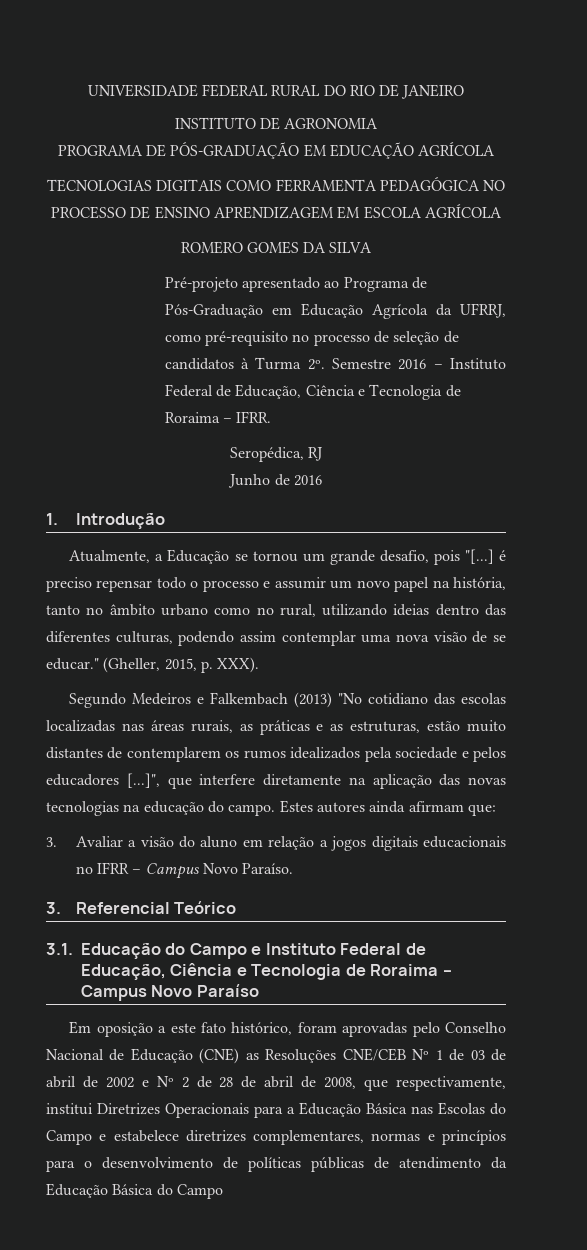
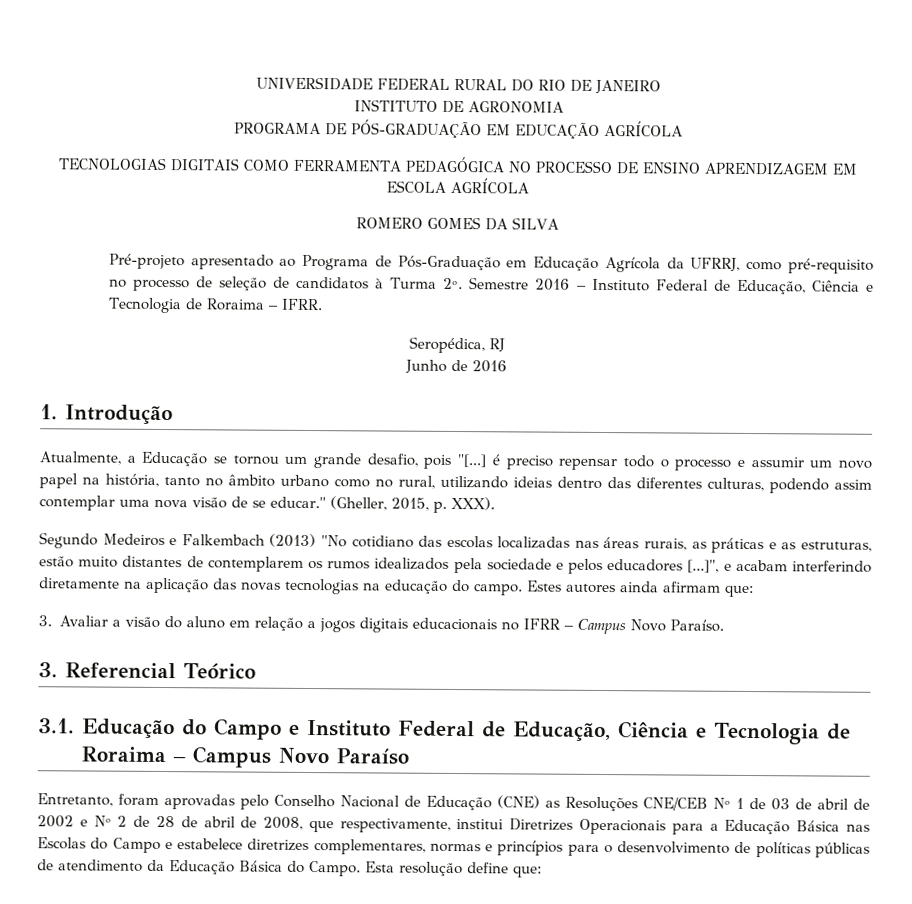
- Segundo Medeiros e Falkembach (2013) "No cotidiano das escolas localizadas nas áreas rurais, as práticas e as estruturas, estão muito distantes de contemplarem os rumos idealizados pela sociedade e pelos educadores [...]", que interfere diretamente na aplicação das novas tecnologias na educação do campo.
+ Segundo Medeiros e Falkembach (2013) "No cotidiano das escolas localizadas nas áreas rurais, as práticas e as estruturas, estão muito distantes de contemplarem os rumos idealizados pela sociedade e pelos educadores [...]", e acabam interferindo diretamente na aplicação das novas tecnologias na educação do campo.
- Em oposição a este fato histórico, foram aprovadas pelo Conselho Nacional de Educação (CNE) as Resoluções CNE/CEB Nº 1 de 03 de abril de 2002 e Nº 2 de 28 de abril de 2008, que respectivamente, institui Diretrizes Operacionais para a Educação Básica nas Escolas do Campo e estabelece diretrizes complementares, normas e princípios para o desenvolvimento de políticas públicas de atendimento da Educação Básica do Campo
+ Entretanto, foram aprovadas pelo Conselho Nacional de Educação (CNE) as Resoluções CNE/CEB Nº 1 de 03 de abril de 2002 e Nº 2 de 28 de abril de 2008, que respectivamente, institui Diretrizes Operacionais para a Educação Básica nas Escolas do Campo e estabelece diretrizes complementares, normas e princípios para o desenvolvimento de políticas públicas de atendimento da Educação Básica do Campo. Esta resolução define que:

